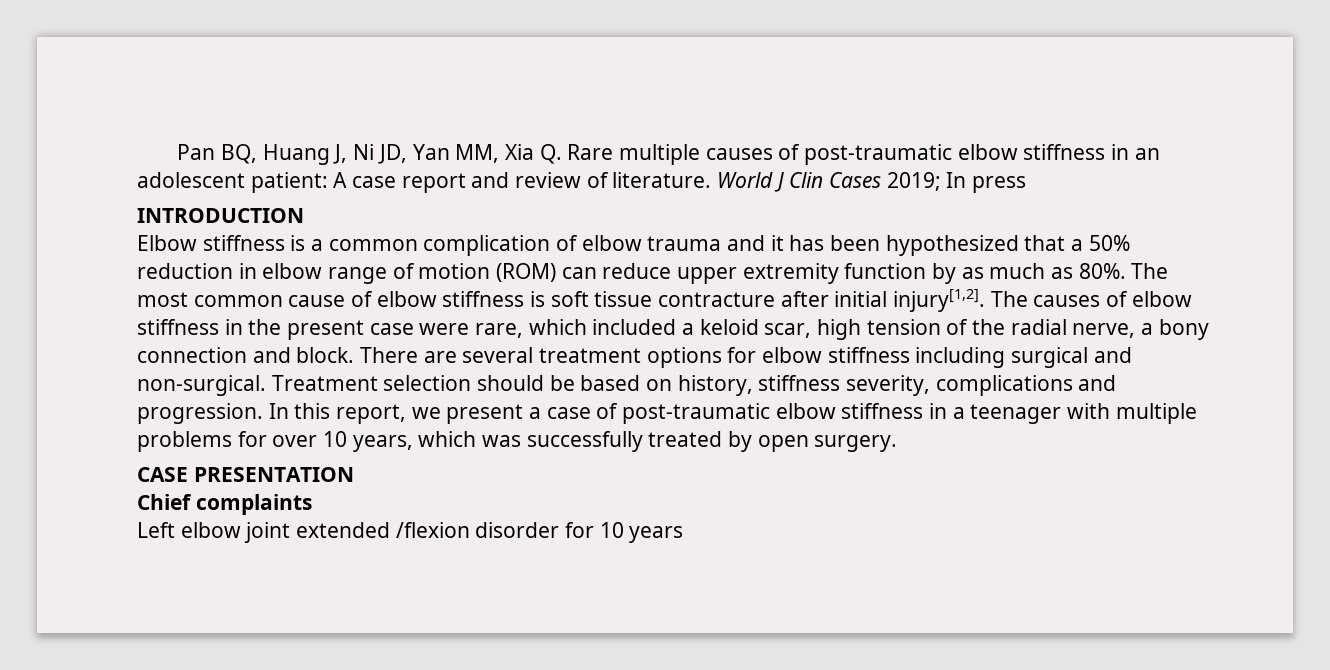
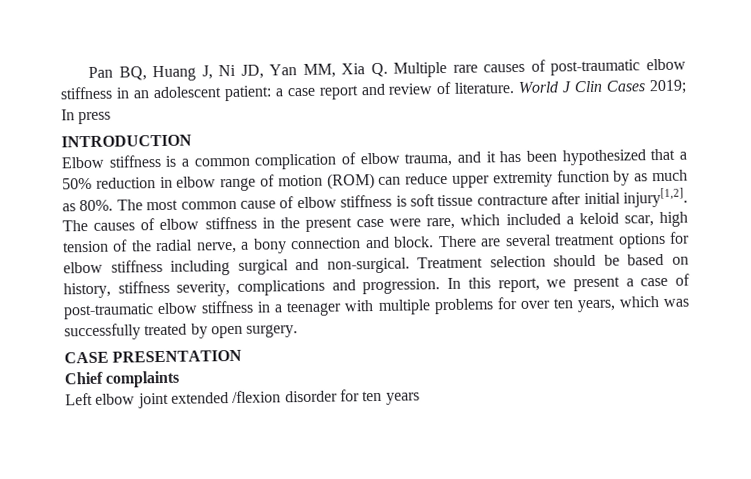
- Pan BQ, Huang J, Ni JD, Yan MM, Xia Q. Rare multiple causes of post-traumatic elbow stiffness in an adolescent patient: A case report and review of literature.
+ Pan BQ, Huang J, Ni JD, Yan MM, Xia Q. Multiple rare causes of post-traumatic elbow stiffness in an adolescent patient: a case report and review of literature.
- Elbow stiffness is a common complication of elbow trauma and it has been hypothesized that a 50% reduction in elbow range of motion (ROM) can reduce upper extremity function by as much as 80%.
+ Elbow stiffness is a common complication of elbow trauma, and it has been hypothesized that a 50% reduction in elbow range of motion (ROM) can reduce upper extremity function by as much as 80%.
- In this report, we present a case of post-traumatic elbow stiffness in a teenager with multiple problems for over 10 years, which was successfully treated by open surgery.
+ In this report, we present a case of post-traumatic elbow stiffness in a teenager with multiple problems for over ten years, which was successfully treated by open surgery.
- Left elbow joint extended /flexion disorder for 10 years
+ Left elbow joint extended /flexion disorder for ten years

